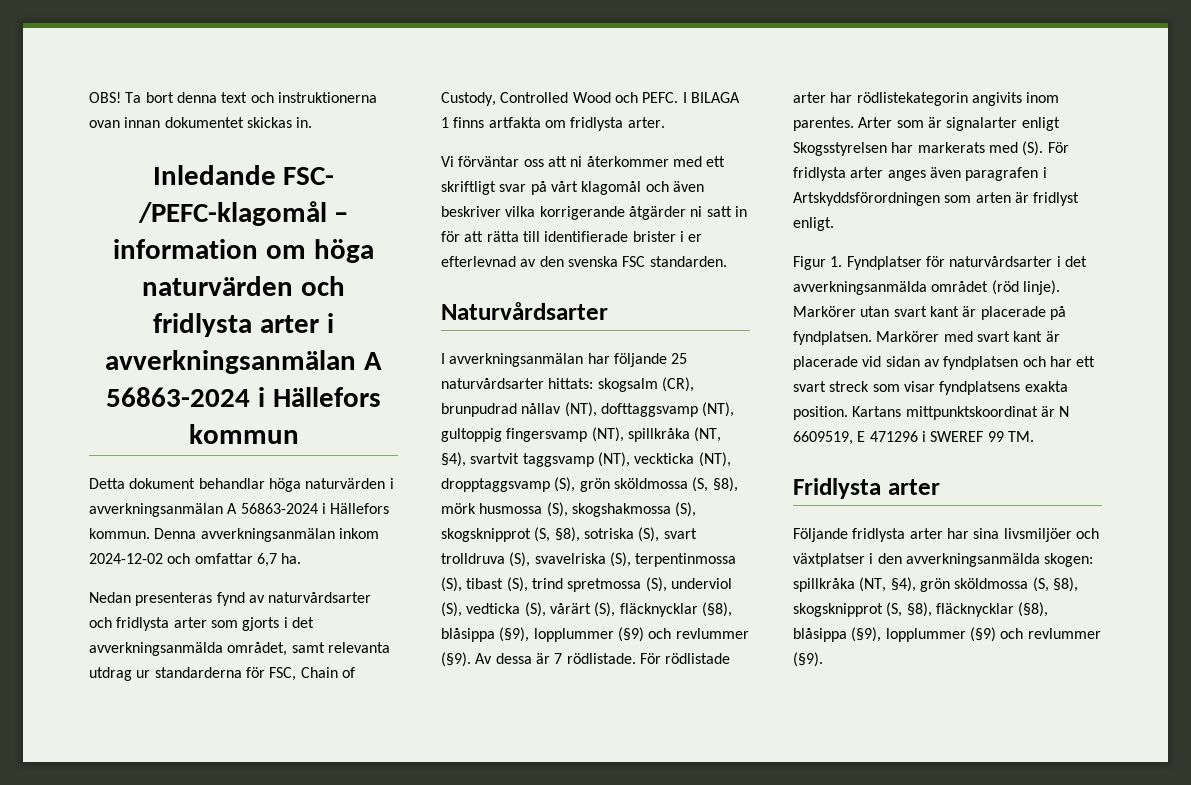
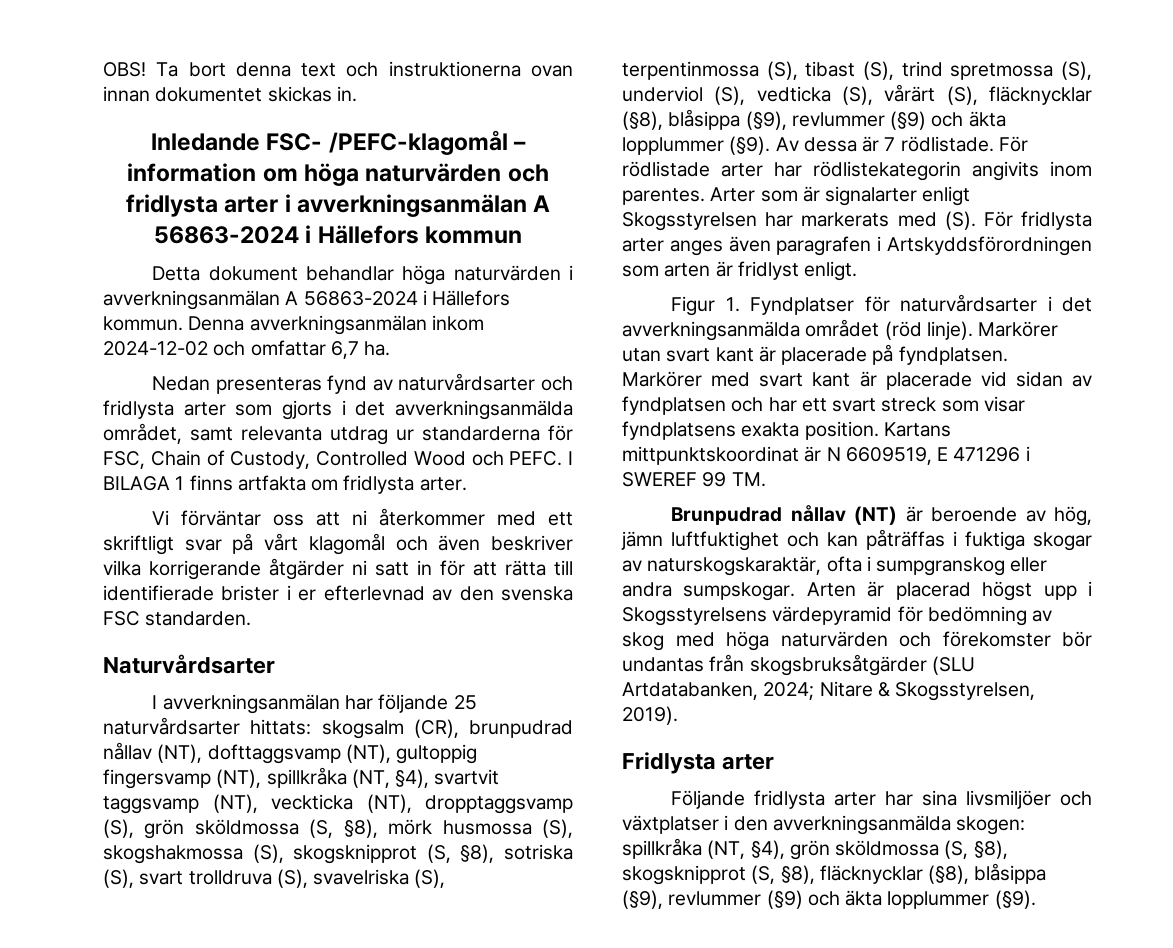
- skogsalm (CR), brunpudrad nållav (NT), dofttaggsvamp (NT), gultoppig fingersvamp (NT), spillkråka (NT, §4), svartvit taggsvamp (NT), veckticka (NT), dropptaggsvamp (S), grön sköldmossa (S, §8), mörk husmossa (S), skogshakmossa (S), skogsknipprot (S, §8), sotriska (S), svart trolldruva (S), svavelriska (S), terpentinmossa (S), tibast (S), trind spretmossa (S), underviol (S), vedticka (S), vårärt (S), fläcknycklar (§8), blåsippa (§9), lopplummer (§9) och revlummer (§9).
+ skogsalm (CR), brunpudrad nållav (NT), dofttaggsvamp (NT), gultoppig fingersvamp (NT), spillkråka (NT, §4), svartvit taggsvamp (NT), veckticka (NT), dropptaggsvamp (S), grön sköldmossa (S, §8), mörk husmossa (S), skogshakmossa (S), skogsknipprot (S, §8), sotriska (S), svart trolldruva (S), svavelriska (S), terpentinmossa (S), tibast (S), trind spretmossa (S), underviol (S), vedticka (S), vårärt (S), fläcknycklar (§8), blåsippa (§9), revlummer (§9) och äkta lopplummer (§9).
+ Brunpudrad nållav (NT) är beroende av hög, jämn luftfuktighet och kan påträffas i fuktiga skogar av naturskogskaraktär, ofta i sumpgranskog eller andra sumpskogar. Arten är placerad högst upp i Skogsstyrelsens värdepyramid för bedömning av skog med höga naturvärden och förekomster bör undantas från skogsbruksåtgärder (SLU Artdatabanken, 2024; Nitare & Skogsstyrelsen, 2019).
- Följande fridlysta arter har sina livsmiljöer och växtplatser i den avverkningsanmälda skogen: spillkråka (NT, §4), grön sköldmossa (S, §8), skogsknipprot (S, §8), fläcknycklar (§8), blåsippa (§9), lopplummer (§9) och revlummer (§9).
+ Följande fridlysta arter har sina livsmiljöer och växtplatser i den avverkningsanmälda skogen: spillkråka (NT, §4), grön sköldmossa (S, §8), skogsknipprot (S, §8), fläcknycklar (§8), blåsippa (§9), revlummer (§9) och äkta lopplummer (§9).

